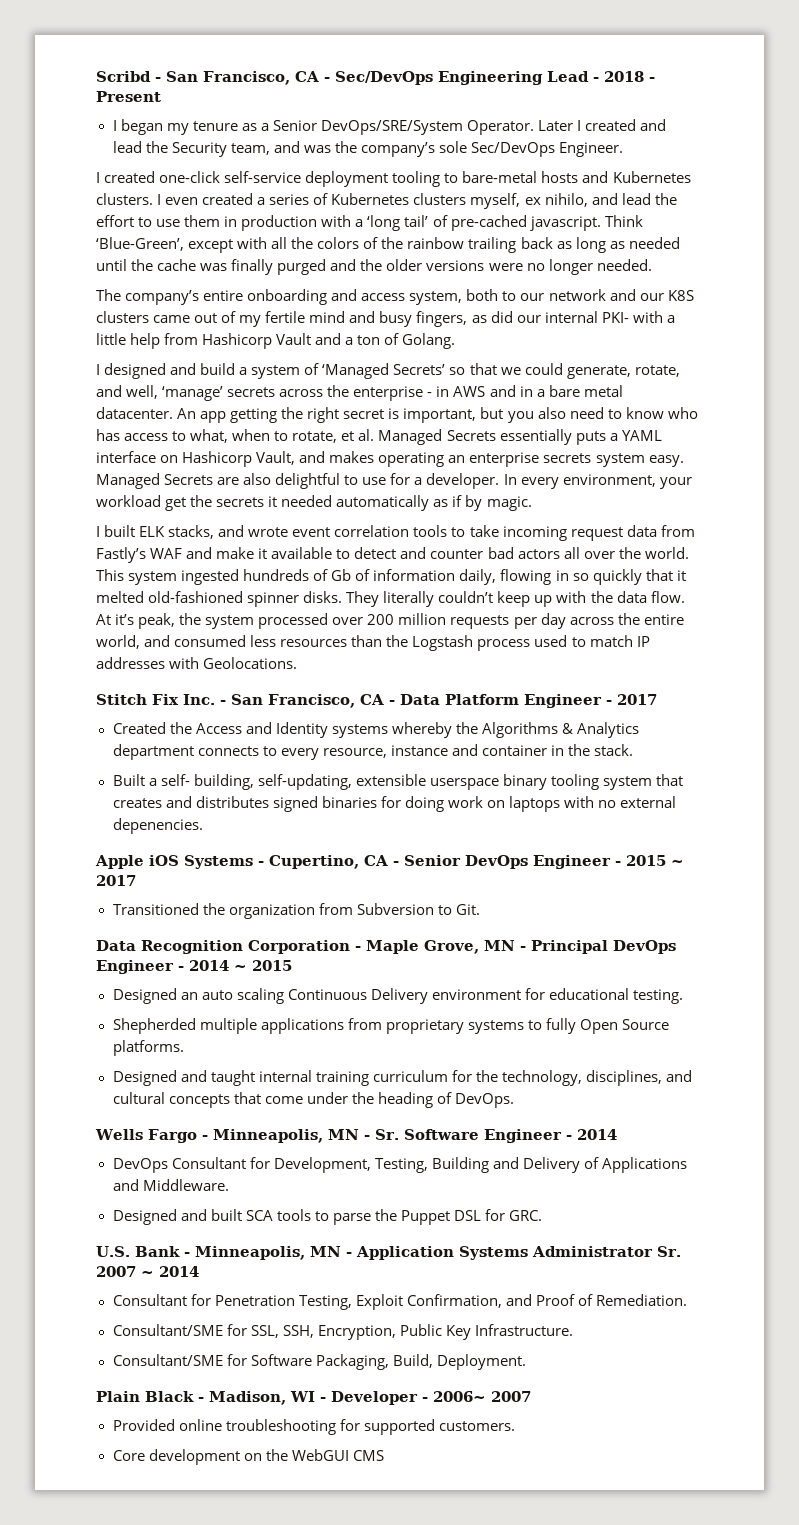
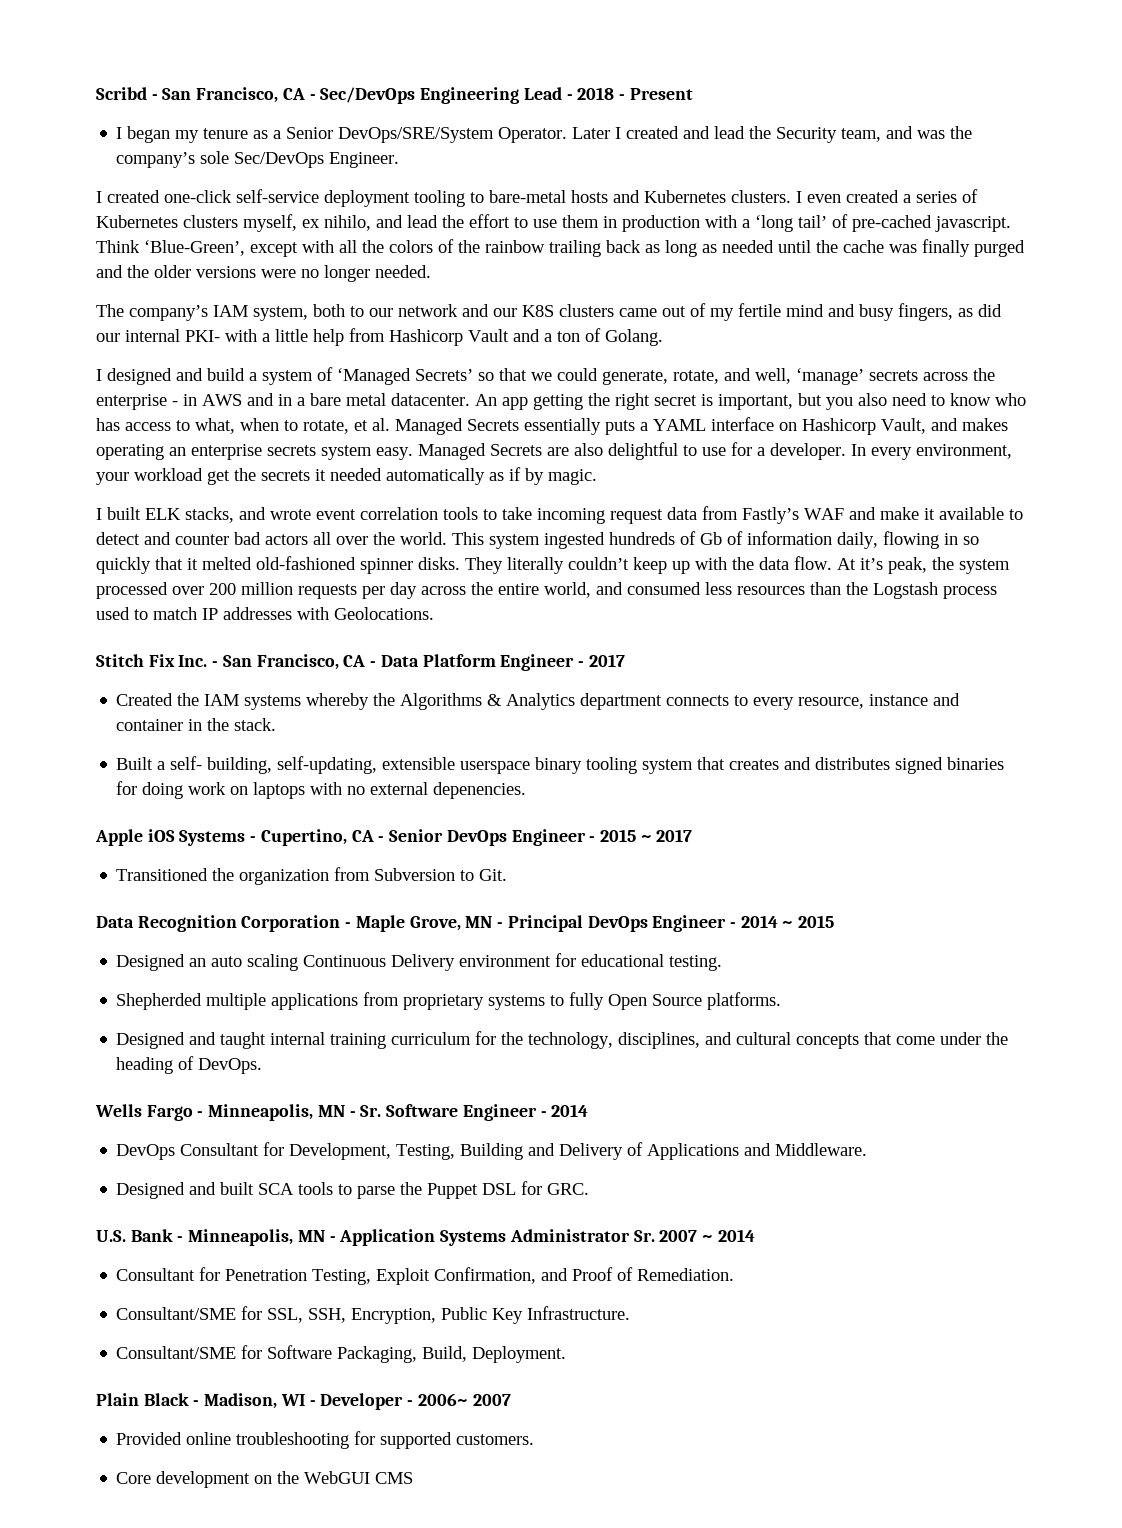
- The company’s entire onboarding and access system, both to our network and our K8S clusters came out of my fertile mind and busy fingers, as did our internal PKI- with a little help from Hashicorp Vault and a ton of Golang.
+ The company’s IAM system, both to our network and our K8S clusters came out of my fertile mind and busy fingers, as did our internal PKI- with a little help from Hashicorp Vault and a ton of Golang.
- Created the Access and Identity systems whereby the Algorithms & Analytics department connects to every resource, instance and container in the stack.
+ Created the IAM systems whereby the Algorithms & Analytics department connects to every resource, instance and container in the stack.

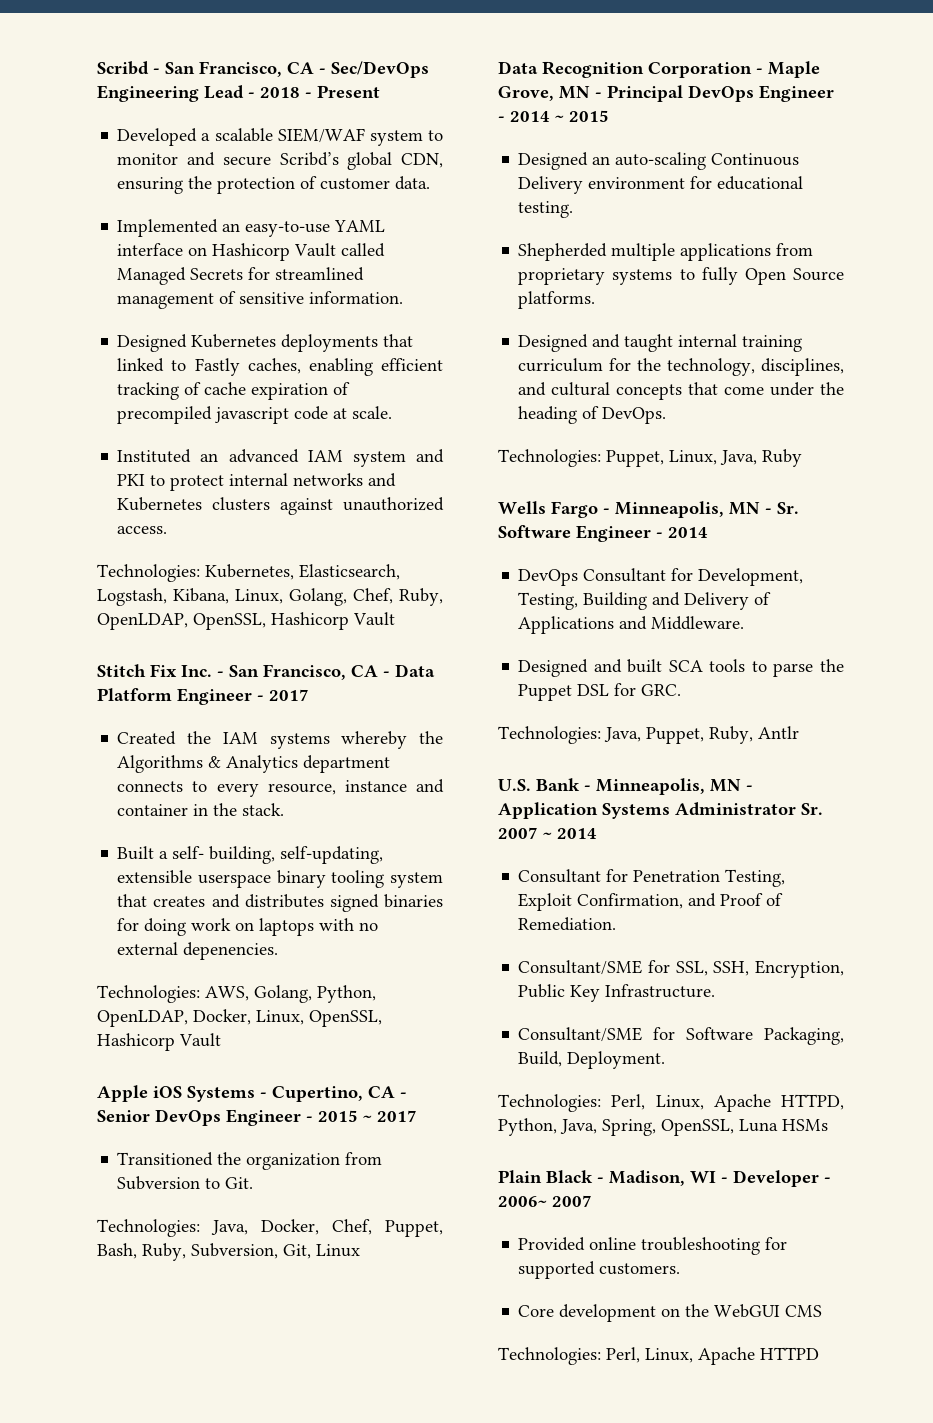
- I began my tenure as a Senior DevOps/SRE/System Operator. Later I created and lead the Security team, and was the company’s sole Sec/DevOps Engineer.
- I created one-click self-service deployment tooling to bare-metal hosts and Kubernetes clusters. I even created a series of Kubernetes clusters myself, ex nihilo, and lead the effort to use them in production with a ‘long tail’ of pre-cached javascript. Think ‘Blue-Green’, except with all the colors of the rainbow trailing back as long as needed until the cache was finally purged and the older versions were no longer needed.
- The company’s IAM system, both to our network and our K8S clusters came out of my fertile mind and busy fingers, as did our internal PKI- with a little help from Hashicorp Vault and a ton of Golang.
- I designed and build a system of ‘Managed Secrets’ so that we could generate, rotate, and well, ‘manage’ secrets across the enterprise - in AWS and in a bare metal datacenter. An app getting the right secret is important, but you also need to know who has access to what, when to rotate, et al. Managed Secrets essentially puts a YAML interface on Hashicorp Vault, and makes operating an enterprise secrets system easy. Managed Secrets are also delightful to use for a developer. In every environment, your workload get the secrets it needed automatically as if by magic.
- I built ELK stacks, and wrote event correlation tools to take incoming request data from Fastly’s WAF and make it available to detect and counter bad actors all over the world. This system ingested hundreds of Gb of information daily, flowing in so quickly that it melted old-fashioned spinner disks. They literally couldn’t keep up with the data flow. At it’s peak, the system processed over 200 million requests per day across the entire world, and consumed less resources than the Logstash process used to match IP addresses with Geolocations.
+ Developed a scalable SIEM/WAF system to monitor and secure Scribd’s global CDN, ensuring the protection of customer data.
+ Implemented an easy-to-use YAML interface on Hashicorp Vault called Managed Secrets for streamlined management of sensitive information.
+ Designed Kubernetes deployments that linked to Fastly caches, enabling efficient tracking of cache expiration of precompiled javascript code at scale.
+ Instituted an advanced IAM system and PKI to protect internal networks and Kubernetes clusters against unauthorized access.
+ Technologies: Kubernetes, Elasticsearch, Logstash, Kibana, Linux, Golang, Chef, Ruby, OpenLDAP, OpenSSL, Hashicorp Vault
+ Technologies: AWS, Golang, Python, OpenLDAP, Docker, Linux, OpenSSL, Hashicorp Vault
+ Technologies: Java, Docker, Chef, Puppet, Bash, Ruby, Subversion, Git, Linux
- Designed an auto scaling Continuous Delivery environment for educational testing.
+ Designed an auto-scaling Continuous Delivery environment for educational testing.
+ Technologies: Puppet, Linux, Java, Ruby
+ Technologies: Java, Puppet, Ruby, Antlr
+ Technologies: Perl, Linux, Apache HTTPD, Python, Java, Spring, OpenSSL, Luna HSMs
+ Technologies: Perl, Linux, Apache HTTPD

